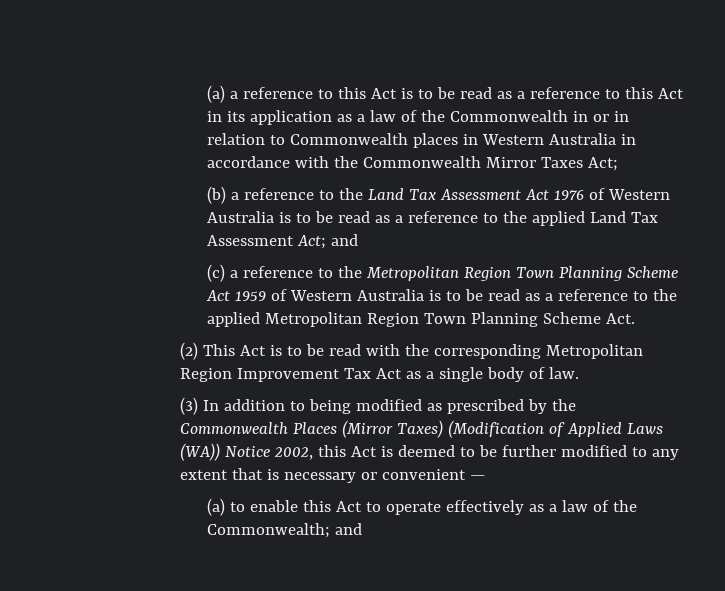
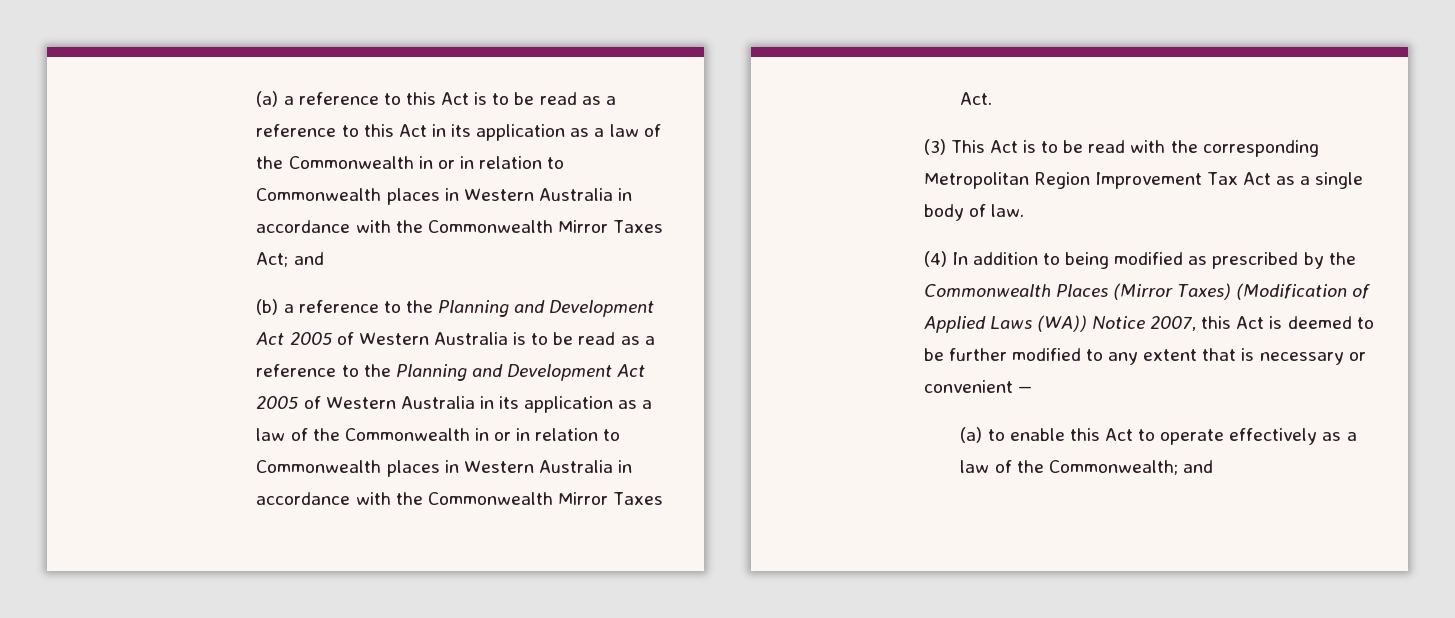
- (a) a reference to this Act is to be read as a reference to this Act in its application as a law of the Commonwealth in or in relation to Commonwealth places in Western Australia in accordance with the Commonwealth Mirror Taxes Act;
+ (a) a reference to this Act is to be read as a reference to this Act in its application as a law of the Commonwealth in or in relation to Commonwealth places in Western Australia in accordance with the Commonwealth Mirror Taxes Act; and
- (b) a reference to the Land Tax Assessment Act 1976 of Western Australia is to be read as a reference to the applied Land Tax Assessment Act; and
- (c) a reference to the Metropolitan Region Town Planning Scheme Act 1959 of Western Australia is to be read as a reference to the applied Metropolitan Region Town Planning Scheme Act.
+ (b) a reference to the Planning and Development Act 2005 of Western Australia is to be read as a reference to the Planning and Development Act 2005 of Western Australia in its application as a law of the Commonwealth in or in relation to Commonwealth places in Western Australia in accordance with the Commonwealth Mirror Taxes Act.
- (2) This Act is to be read with the corresponding Metropolitan Region Improvement Tax Act as a single body of law.
+ (3) This Act is to be read with the corresponding Metropolitan Region Improvement Tax Act as a single body of law.
- (3) In addition to being modified as prescribed by the Commonwealth Places (Mirror Taxes) (Modification of Applied Laws (WA)) Notice 2002, this Act is deemed to be further modified to any extent that is necessary or convenient —
+ (4) In addition to being modified as prescribed by the Commonwealth Places (Mirror Taxes) (Modification of Applied Laws (WA)) Notice 2007, this Act is deemed to be further modified to any extent that is necessary or convenient —

